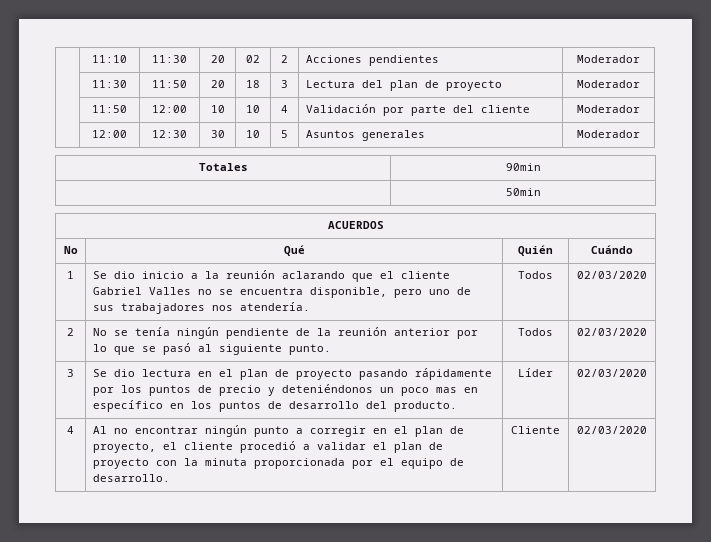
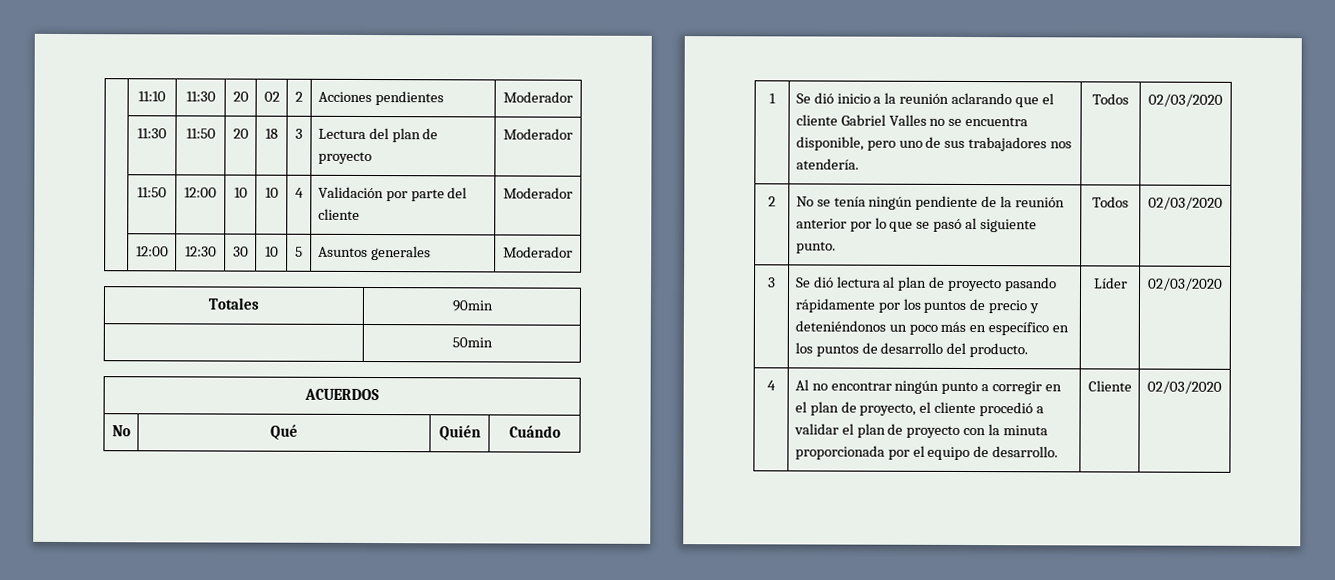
- 1 | Se dio inicio a la reunión aclarando que el cliente Gabriel Valles no se encuentra disponible, pero uno de sus trabajadores nos atendería. | Todos | 02/03/2020
+ 1 | Se dió inicio a la reunión aclarando que el cliente Gabriel Valles no se encuentra disponible, pero uno de sus trabajadores nos atendería. | Todos | 02/03/2020
- 3 | Se dio lectura en el plan de proyecto pasando rápidamente por los puntos de precio y deteniéndonos un poco mas en específico en los puntos de desarrollo del producto. | Líder | 02/03/2020
+ 3 | Se dió lectura al plan de proyecto pasando rápidamente por los puntos de precio y deteniéndonos un poco más en específico en los puntos de desarrollo del producto. | Líder | 02/03/2020

